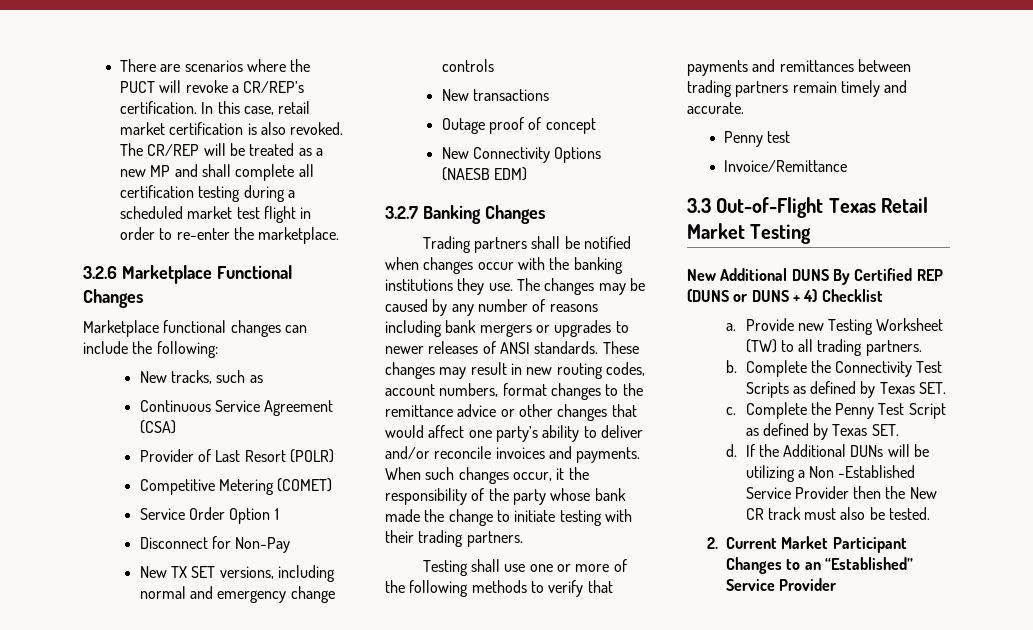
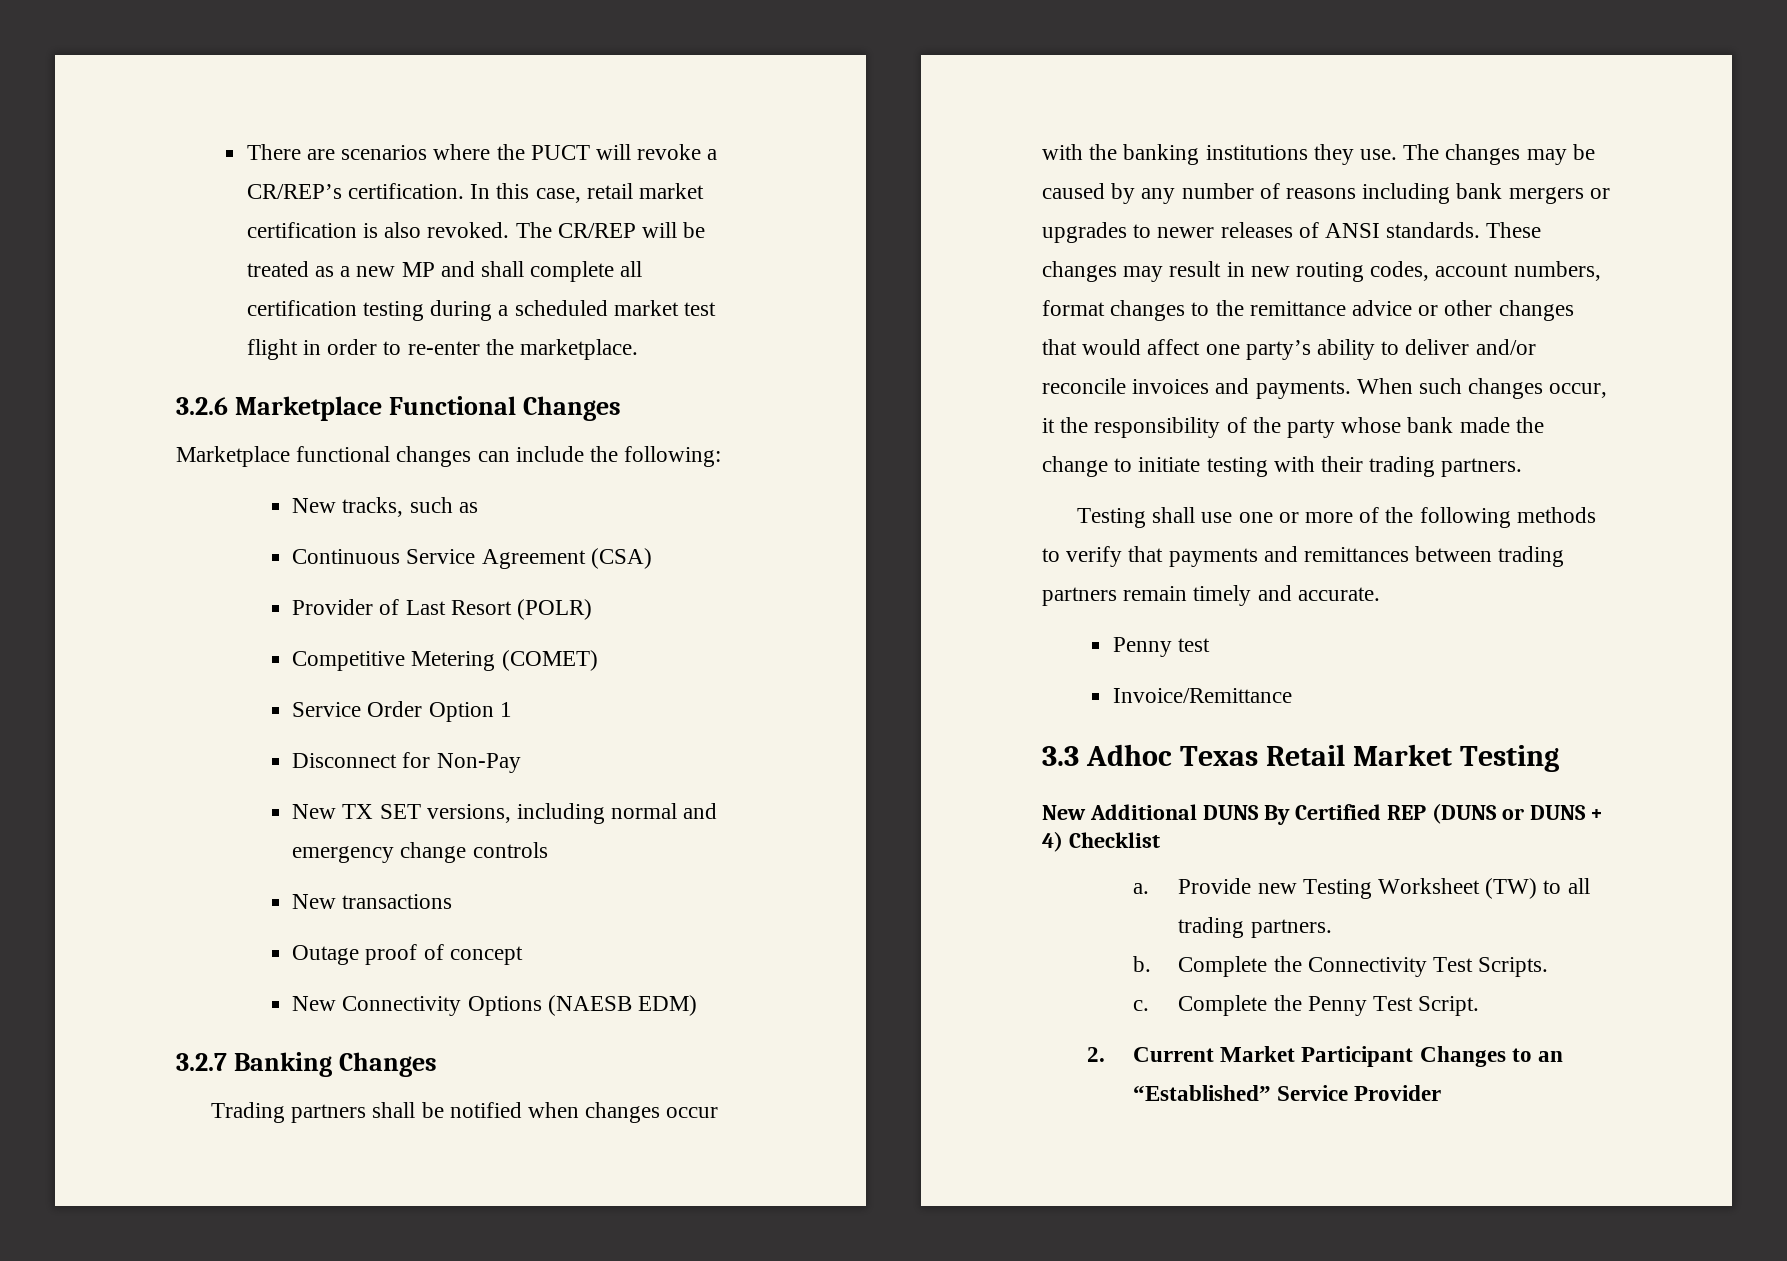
- 3.3 Out-of-Flight Texas Retail Market Testing
+ 3.3 Adhoc Texas Retail Market Testing
- Complete the Connectivity Test Scripts as defined by Texas SET.
+ Complete the Connectivity Test Scripts.
- Complete the Penny Test Script as defined by Texas SET.
- d. If the Additional DUNs will be utilizing a Non -Established Service Provider then the New CR track must also be tested.
+ Complete the Penny Test Script.

